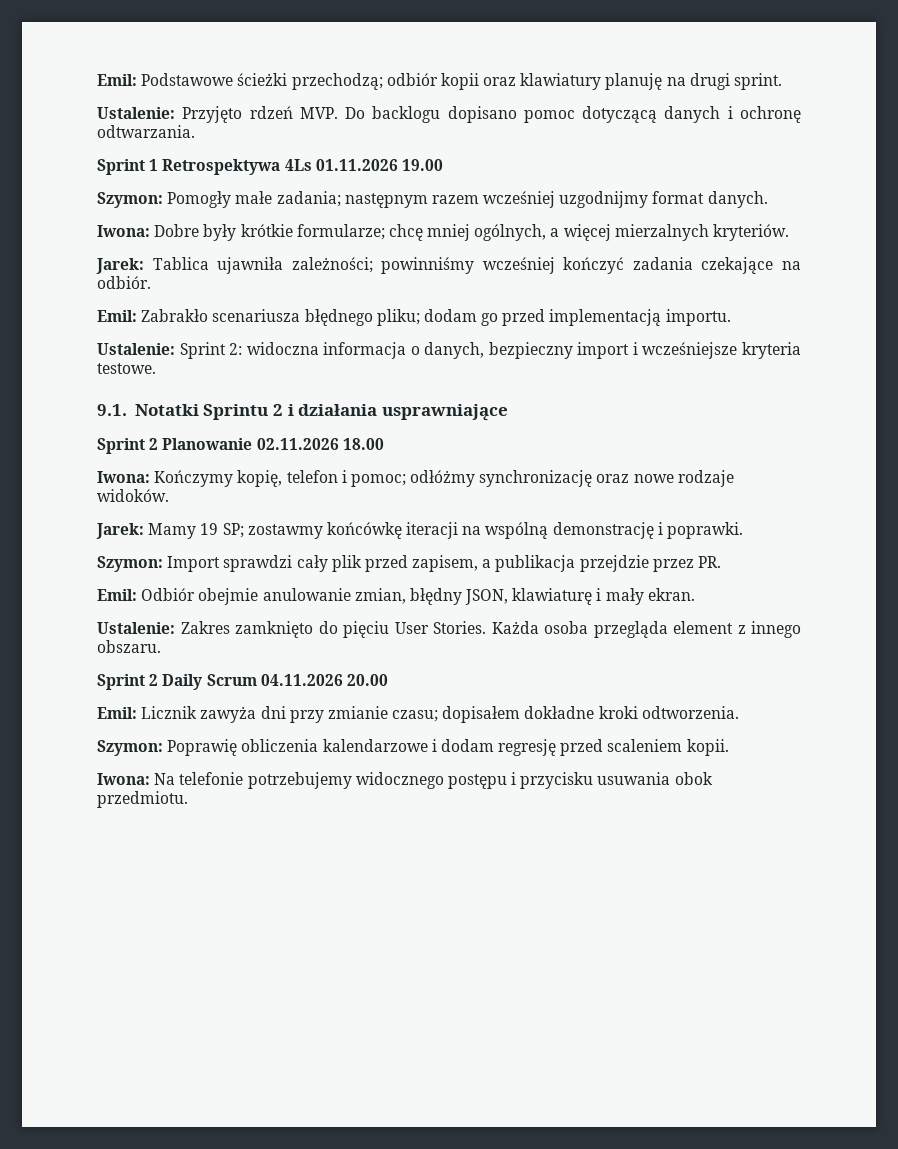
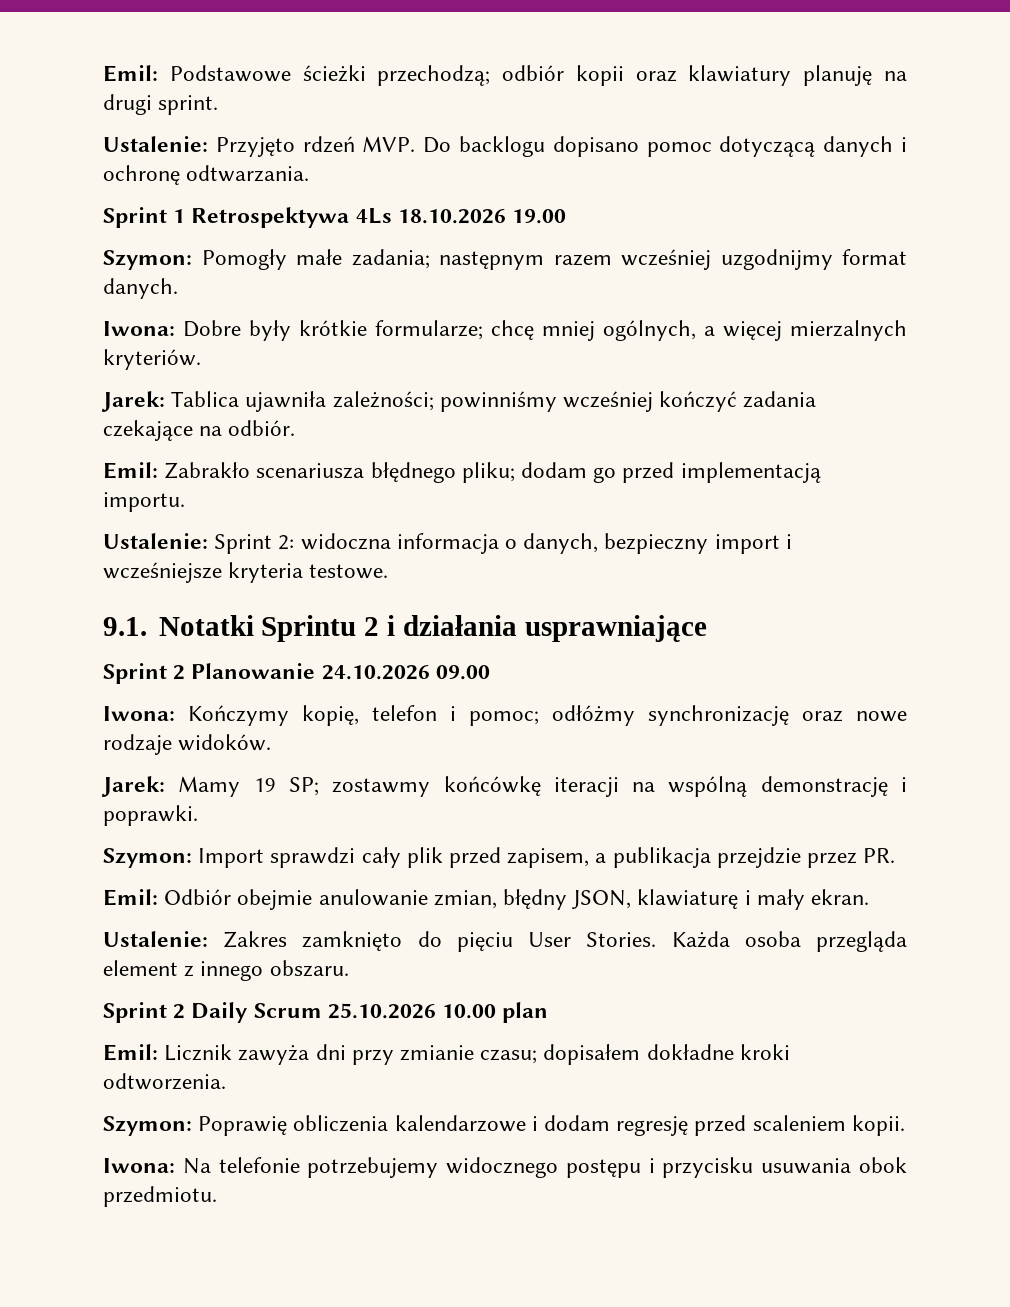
- Sprint 1 Retrospektywa 4Ls 01.11.2026 19.00
+ Sprint 1 Retrospektywa 4Ls 18.10.2026 19.00
- Sprint 2 Planowanie 02.11.2026 18.00
+ Sprint 2 Planowanie 24.10.2026 09.00
- Sprint 2 Daily Scrum 04.11.2026 20.00
+ Sprint 2 Daily Scrum 25.10.2026 10.00 plan

